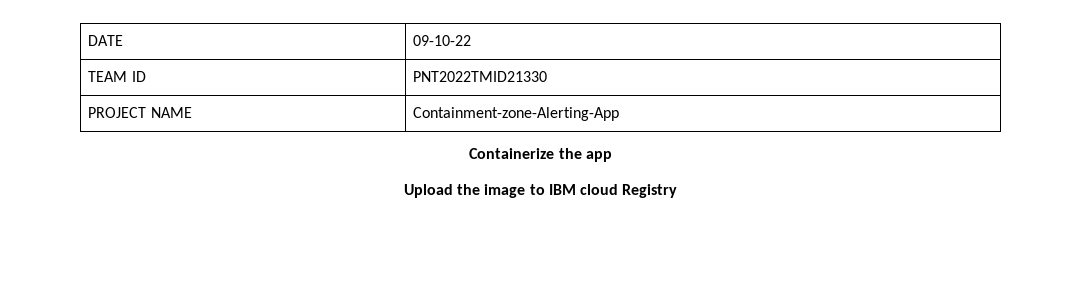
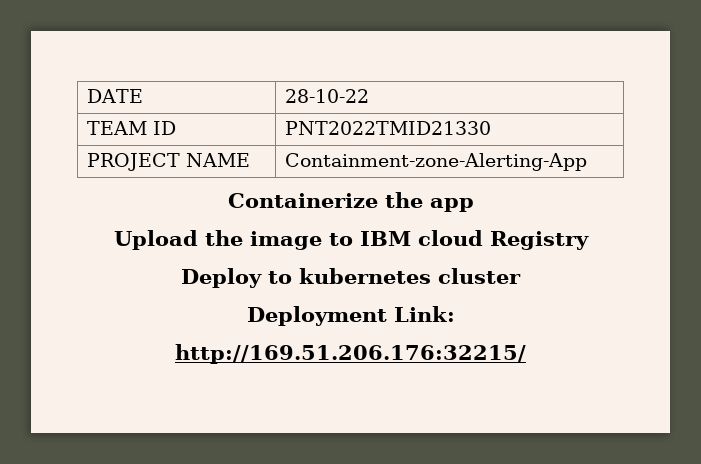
- DATE | 09-10-22
+ DATE | 28-10-22
+ Deploy to kubernetes cluster
+ Deployment Link:
+ http://169.51.206.176:32215/

